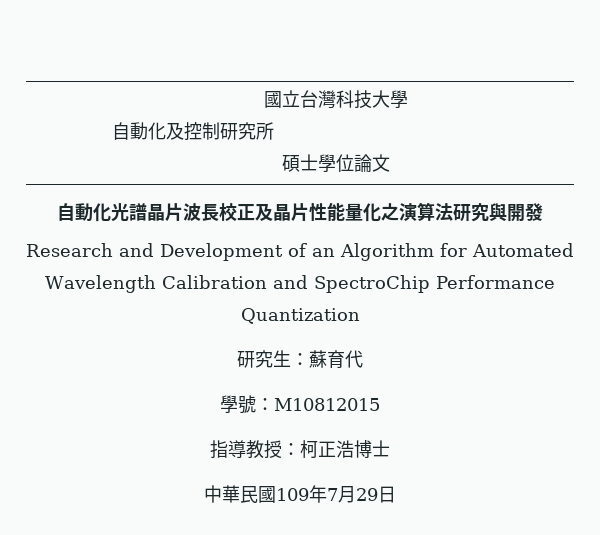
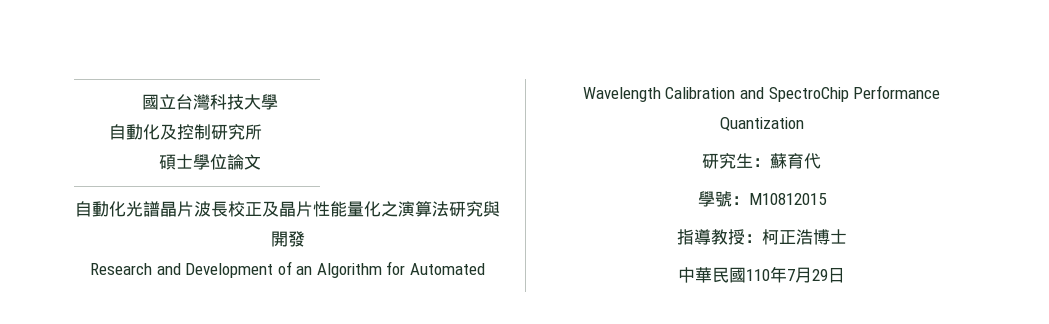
- 中華民國109年7月29日
+ 中華民國110年7月29日

